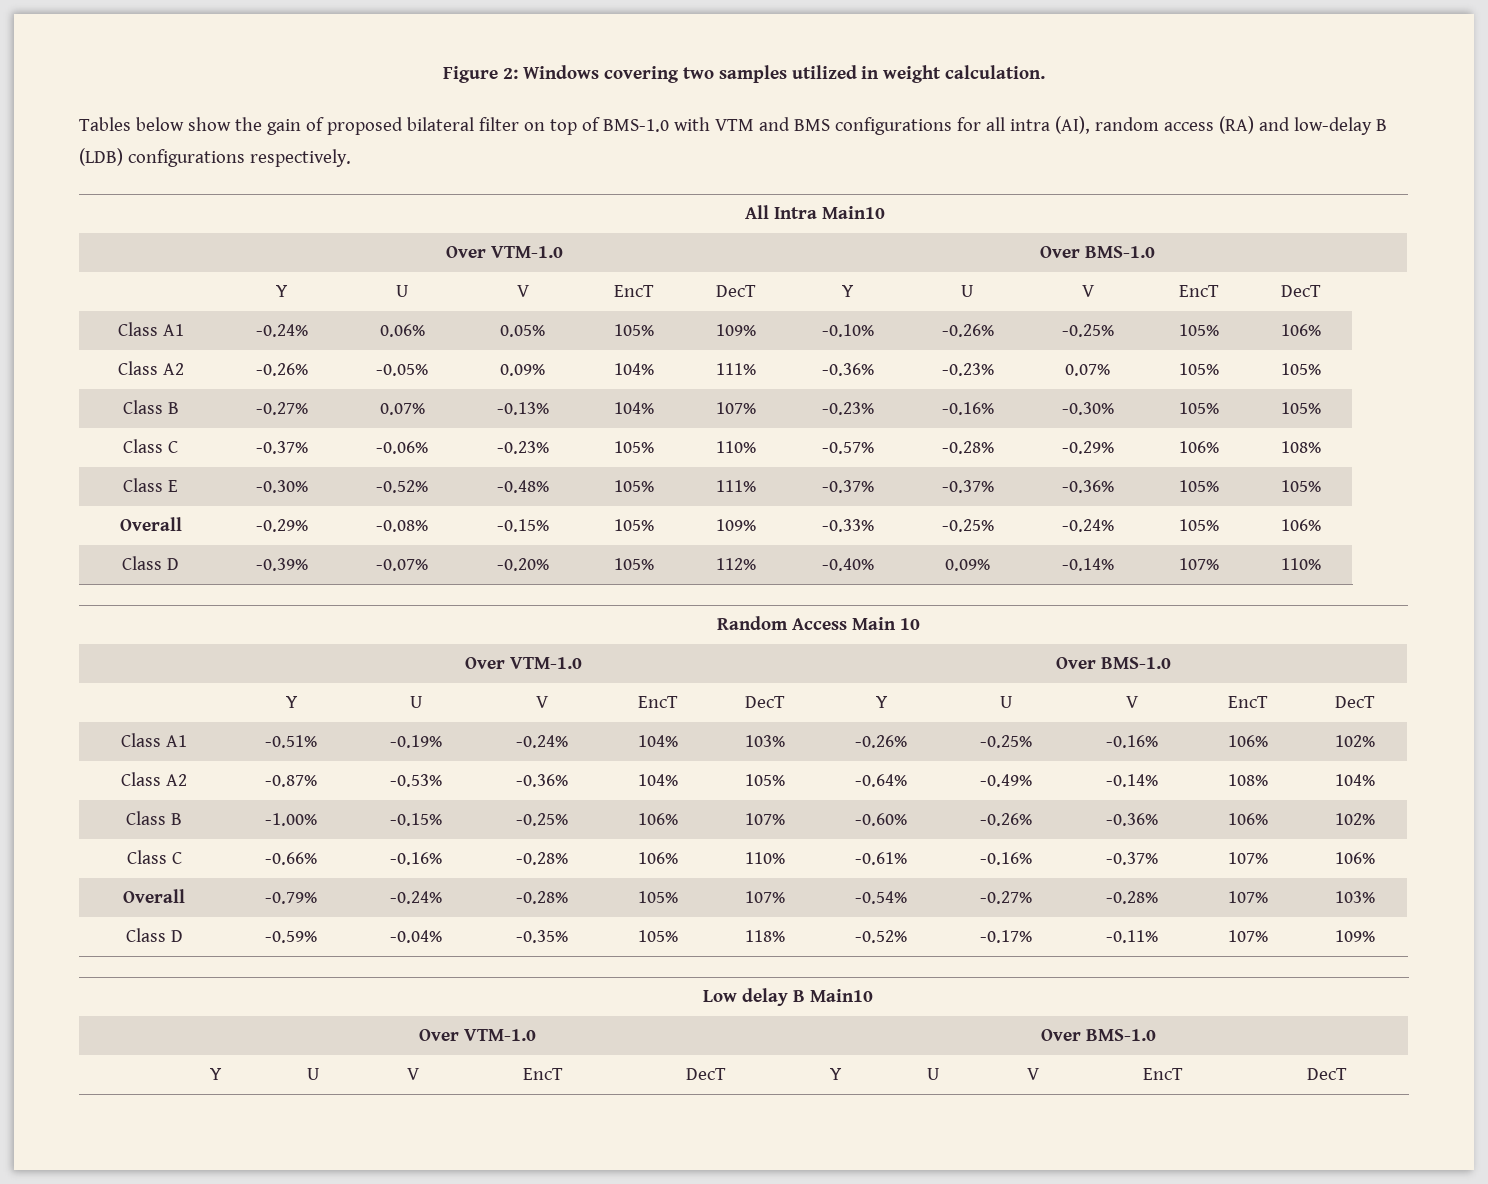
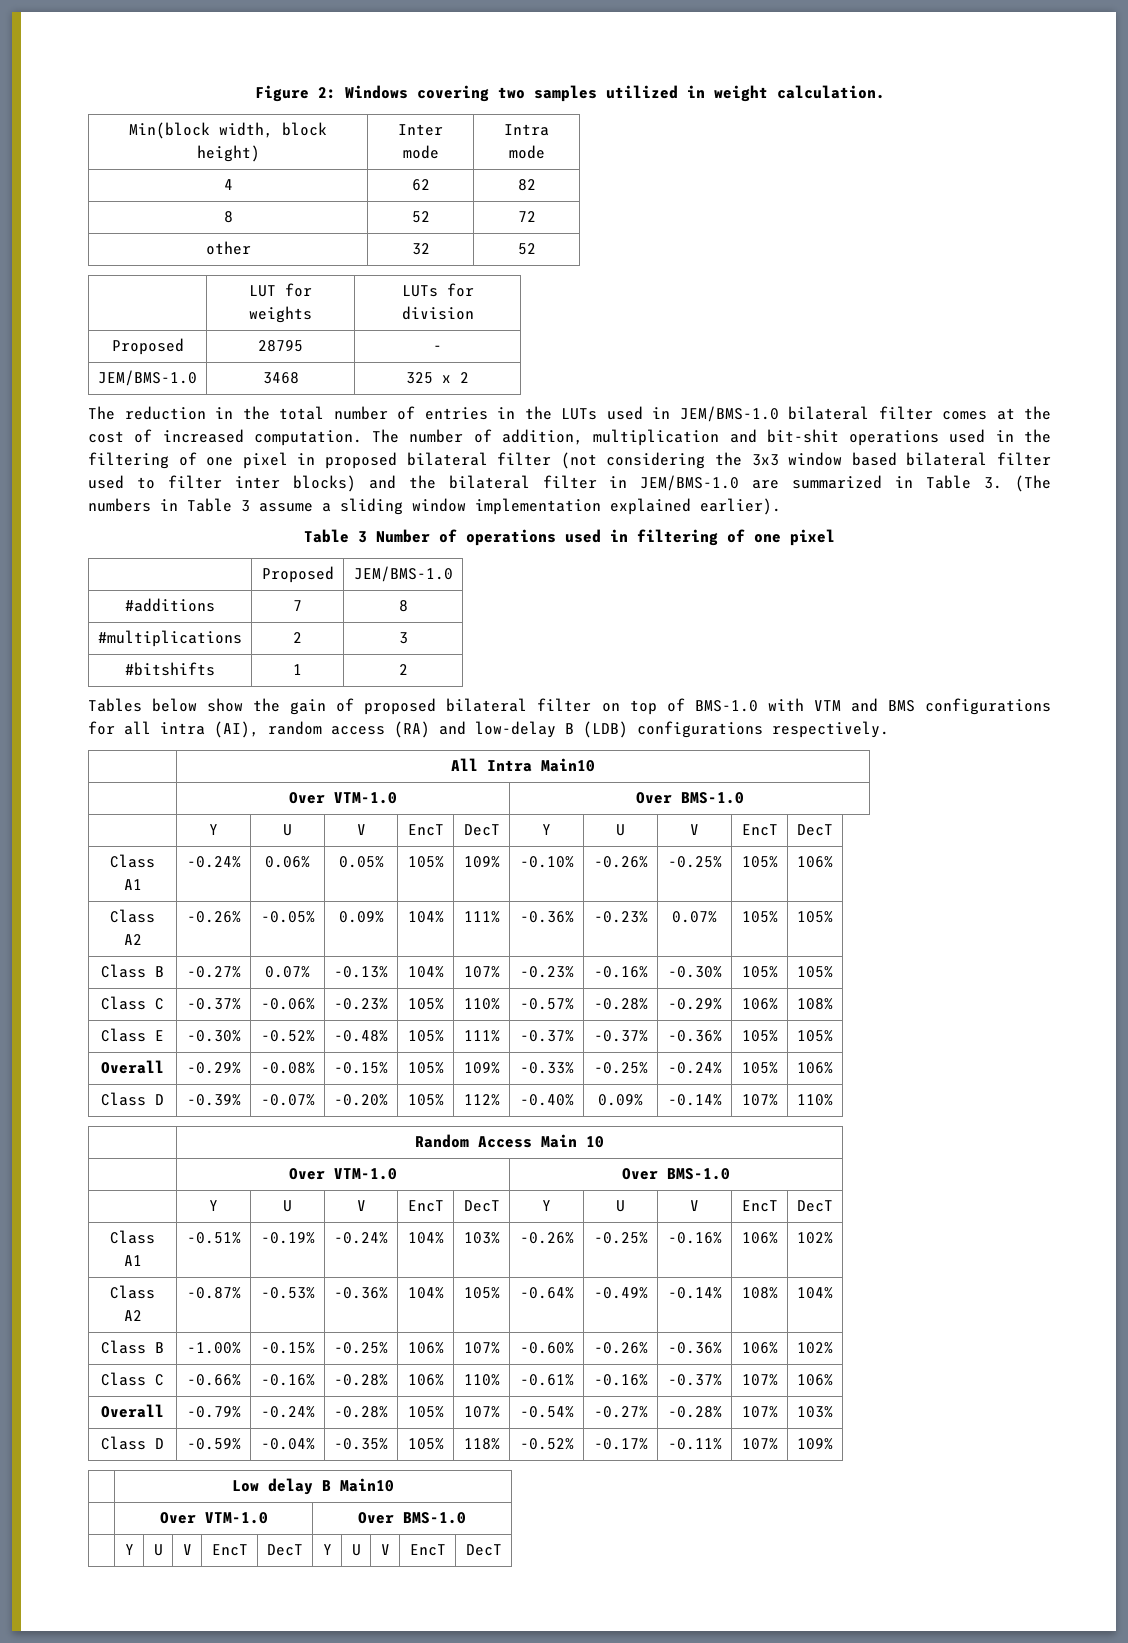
+ Min(block width, block height) | Inter mode | Intra mode
+ 4 | 62 | 82
+ 8 | 52 | 72
+ other | 32 | 52
+ | LUT for weights | LUTs for division
+ Proposed | 28795 | -
+ JEM/BMS-1.0 | 3468 | 325 x 2
+ The reduction in the total number of entries in the LUTs used in JEM/BMS-1.0 bilateral filter comes at the cost of increased computation. The number of addition, multiplication and bit-shit operations used in the filtering of one pixel in proposed bilateral filter (not considering the 3x3 window based bilateral filter used to filter inter blocks) and the bilateral filter in JEM/BMS-1.0 are summarized in Table 3. (The numbers in Table 3 assume a sliding window implementation explained earlier).
+ Table 3 Number of operations used in filtering of one pixel
+ | Proposed | JEM/BMS-1.0
+ #additions | 7 | 8
+ #multiplications | 2 | 3
+ #bitshifts | 1 | 2

